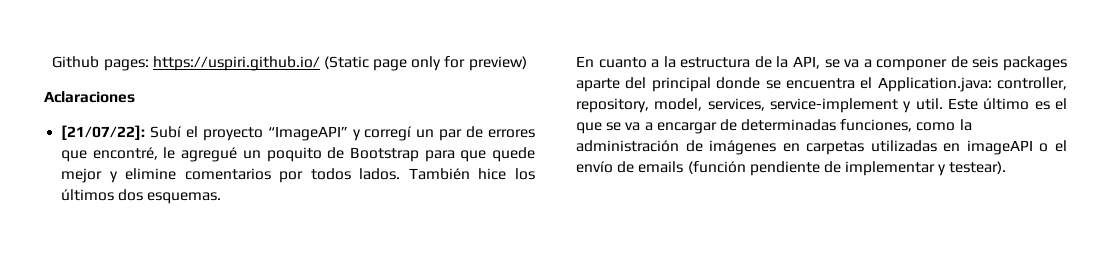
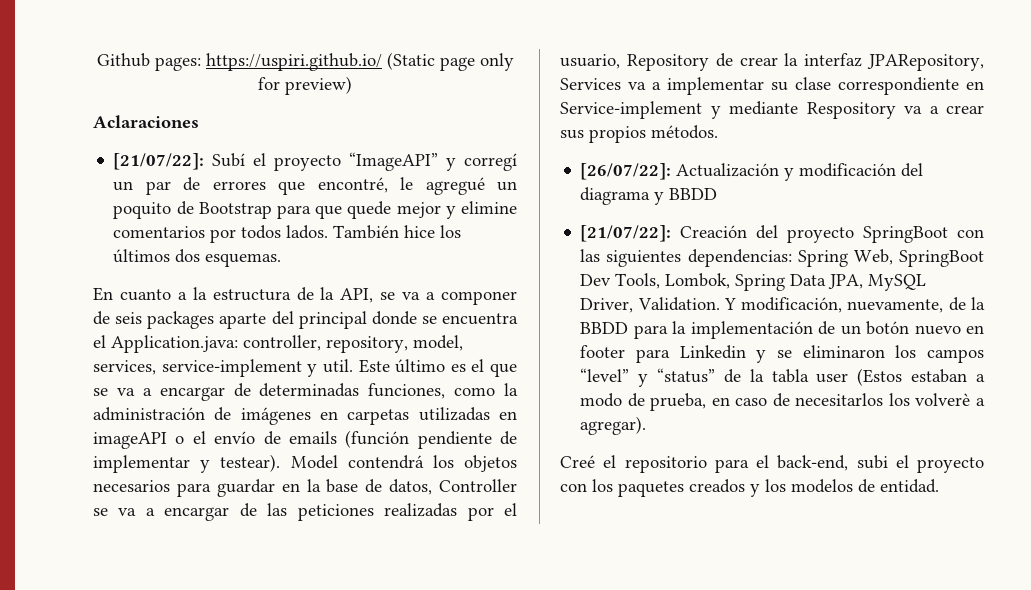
+ Model contendrá los objetos necesarios para guardar en la base de datos, Controller se va a encargar de las peticiones realizadas por el usuario, Repository de crear la interfaz JPARepository, Services va a implementar su clase correspondiente en Service-implement y mediante Respository va a crear sus propios métodos.
+ [26/07/22]: Actualización y modificación del diagrama y BBDD
+ [21/07/22]: Creación del proyecto SpringBoot con las siguientes dependencias: Spring Web, SpringBoot Dev Tools, Lombok, Spring Data JPA, MySQL Driver, Validation. Y modificación, nuevamente, de la BBDD para la implementación de un botón nuevo en footer para Linkedin y se eliminaron los campos “level” y “status” de la tabla user (Estos estaban a modo de prueba, en caso de necesitarlos los volverè a agregar).
+ Creé el repositorio para el back-end, subi el proyecto con los paquetes creados y los modelos de entidad.

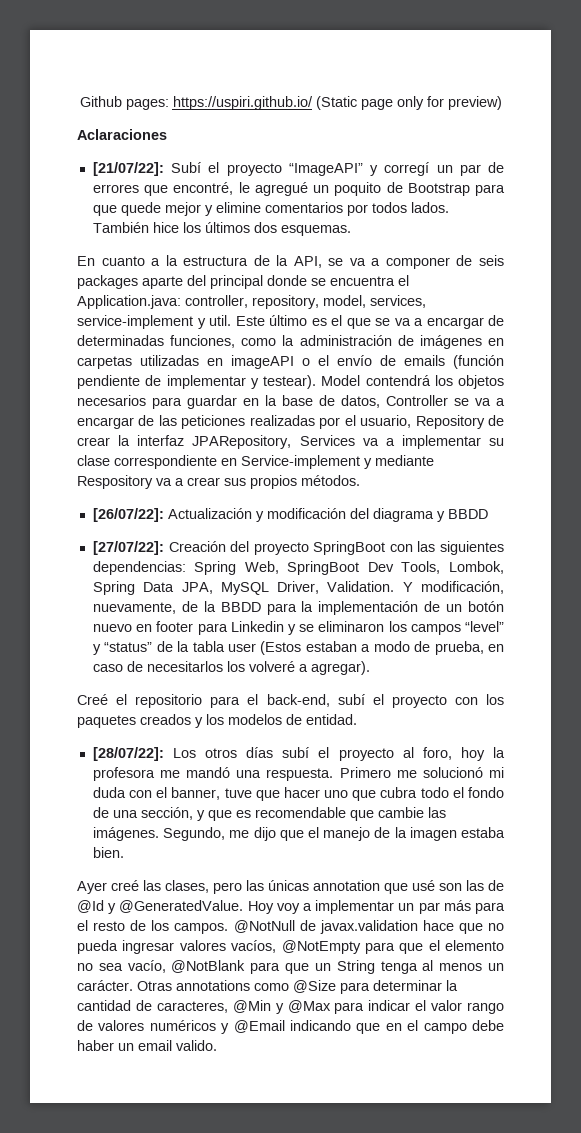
- [21/07/22]: Creación del proyecto SpringBoot con las siguientes dependencias: Spring Web, SpringBoot Dev Tools, Lombok, Spring Data JPA, MySQL Driver, Validation.
+ [27/07/22]: Creación del proyecto SpringBoot con las siguientes dependencias: Spring Web, SpringBoot Dev Tools, Lombok, Spring Data JPA, MySQL Driver, Validation.
- Y modificación, nuevamente, de la BBDD para la implementación de un botón nuevo en footer para Linkedin y se eliminaron los campos “level” y “status” de la tabla user (Estos estaban a modo de prueba, en caso de necesitarlos los volverè a agregar).
+ Y modificación, nuevamente, de la BBDD para la implementación de un botón nuevo en footer para Linkedin y se eliminaron los campos “level” y “status” de la tabla user (Estos estaban a modo de prueba, en caso de necesitarlos los volveré a agregar).
- Creé el repositorio para el back-end, subi el proyecto con los paquetes creados y los modelos de entidad.
+ Creé el repositorio para el back-end, subí el proyecto con los paquetes creados y los modelos de entidad.
+ [28/07/22]: Los otros días subí el proyecto al foro, hoy la profesora me mandó una respuesta. Primero me solucionó mi duda con el banner, tuve que hacer uno que cubra todo el fondo de una sección, y que es recomendable que cambie las imágenes. Segundo, me dijo que el manejo de la imagen estaba bien.
+ Ayer creé las clases, pero las únicas annotation que usé son las de @Id y @GeneratedValue. Hoy voy a implementar un par más para el resto de los campos. @NotNull de javax.validation hace que no pueda ingresar valores vacíos, @NotEmpty para que el elemento no sea vacío, @NotBlank para que un String tenga al menos un carácter. Otras annotations como @Size para determinar la cantidad de caracteres, @Min y @Max para indicar el valor rango de valores numéricos y @Email indicando que en el campo debe haber un email valido.

